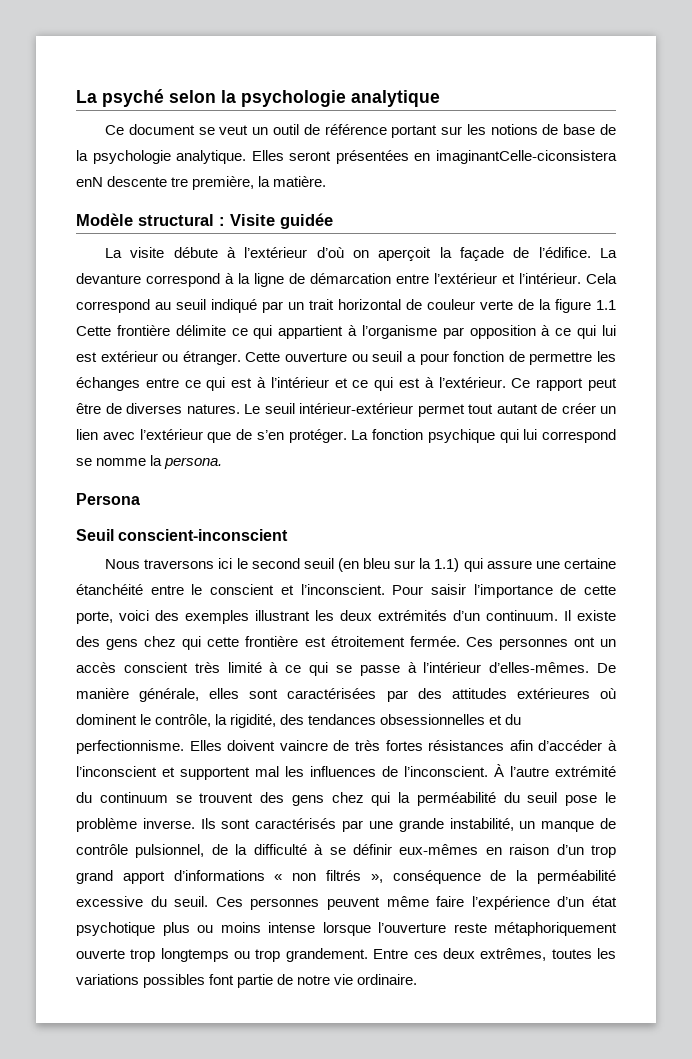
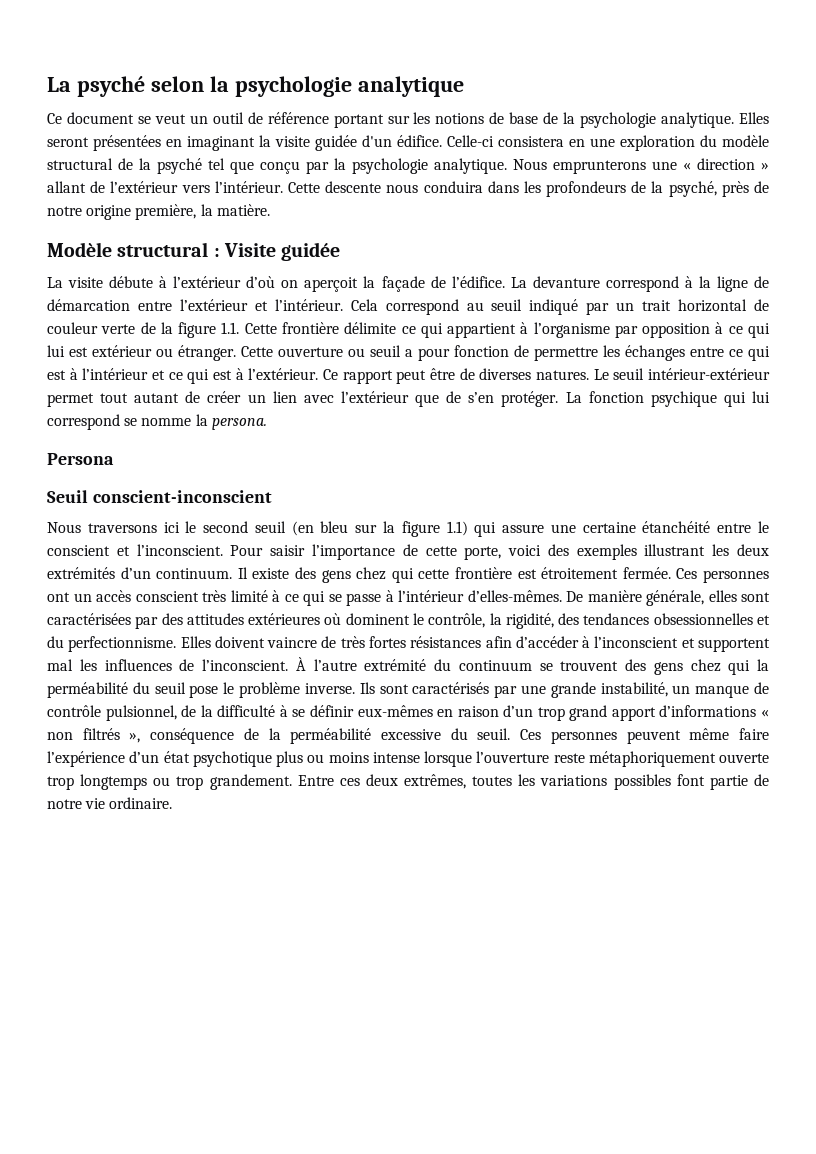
- Elles seront présentées en imaginantCelle-ciconsistera enN descente tre première, la matière.
+ Elles seront présentées en imaginant la visite guidée d'un édifice. Celle-ci consistera en une exploration du modèle structural de la psyché tel que conçu par la psychologie analytique. Nous emprunterons une « direction » allant de l’extérieur vers l’intérieur. Cette descente nous conduira dans les profondeurs de la psyché, près de notre origine première, la matière.
- Cela correspond au seuil indiqué par un trait horizontal de couleur verte de la figure 1.1 Cette frontière délimite ce qui appartient à l’organisme par opposition à ce qui lui est extérieur ou étranger.
+ Cela correspond au seuil indiqué par un trait horizontal de couleur verte de la figure 1.1. Cette frontière délimite ce qui appartient à l’organisme par opposition à ce qui lui est extérieur ou étranger.
- Nous traversons ici le second seuil (en bleu sur la 1.1) qui assure une certaine étanchéité entre le conscient et l’inconscient.
+ Nous traversons ici le second seuil (en bleu sur la figure 1.1) qui assure une certaine étanchéité entre le conscient et l’inconscient.

